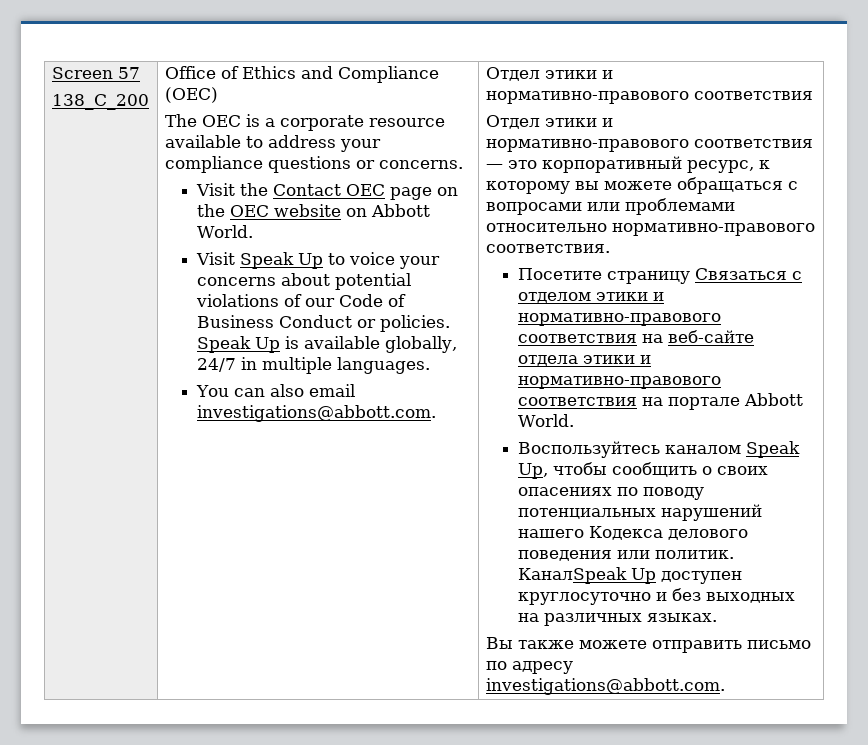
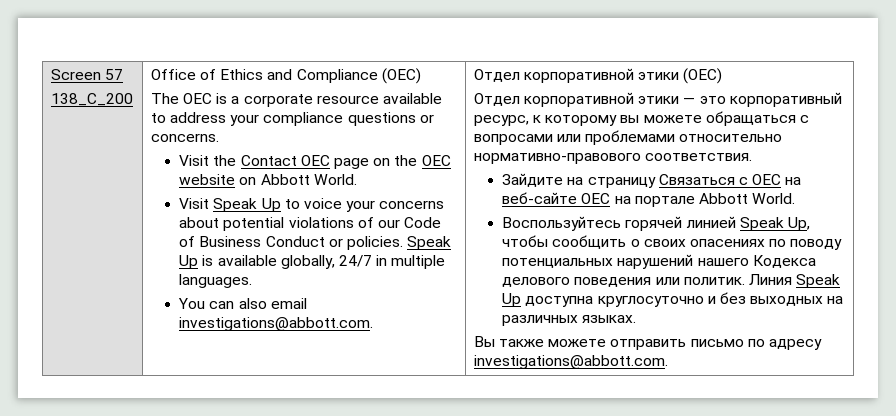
- You can also email investigations@abbott.com. | Отдел этики и нормативно-правового соответствия
- Отдел этики и нормативно-правового соответствия — это корпоративный ресурс, к которому вы можете обращаться с вопросами или проблемами относительно нормативно-правового соответствия.
+ You can also email investigations@abbott.com. | Отдел корпоративной этики (OEC)
+ Отдел корпоративной этики — это корпоративный ресурс, к которому вы можете обращаться с вопросами или проблемами относительно нормативно-правового соответствия.
- Посетите страницу Связаться с отделом этики и нормативно-правового соответствия на веб-сайте отдела этики и нормативно-правового соответствия на портале Abbott World.
+ Зайдите на страницу Связаться с ОЕС на веб-сайте ОЕС на портале Abbott World.
- Воспользуйтесь каналом Speak Up, чтобы сообщить о своих опасениях по поводу потенциальных нарушений нашего Кодекса делового поведения или политик.
+ Воспользуйтесь горячей линией Speak Up, чтобы сообщить о своих опасениях по поводу потенциальных нарушений нашего Кодекса делового поведения или политик.
- КаналSpeak Up доступен круглосуточно и без выходных на различных языках.
+ Линия Speak Up доступна круглосуточно и без выходных на различных языках.

